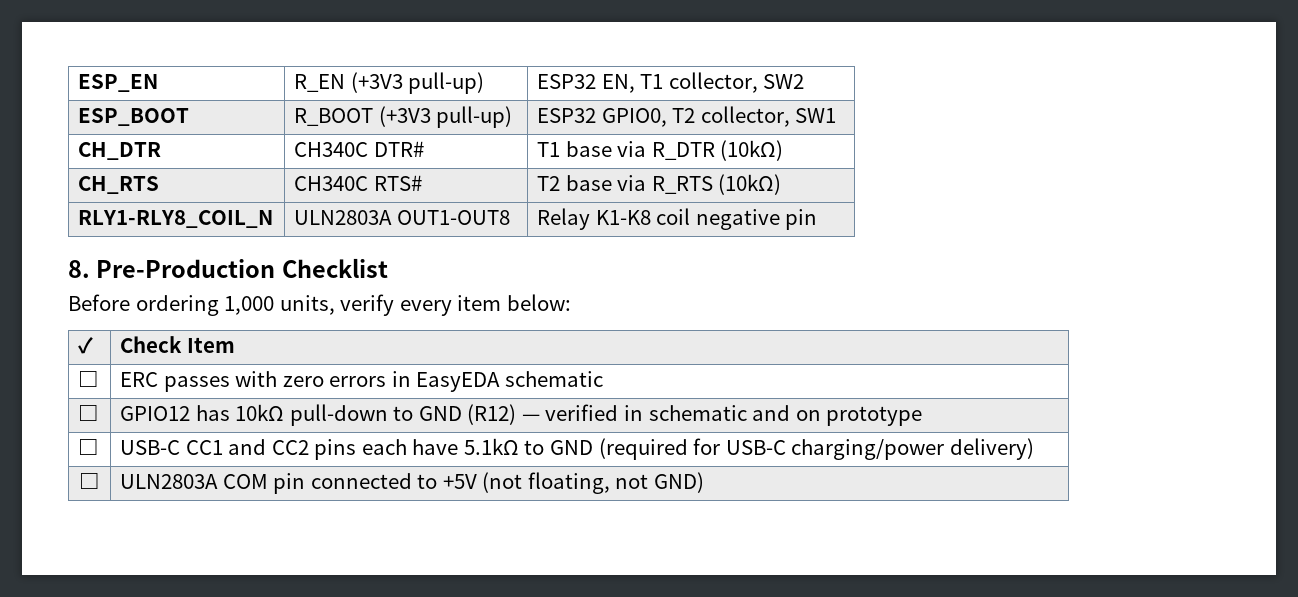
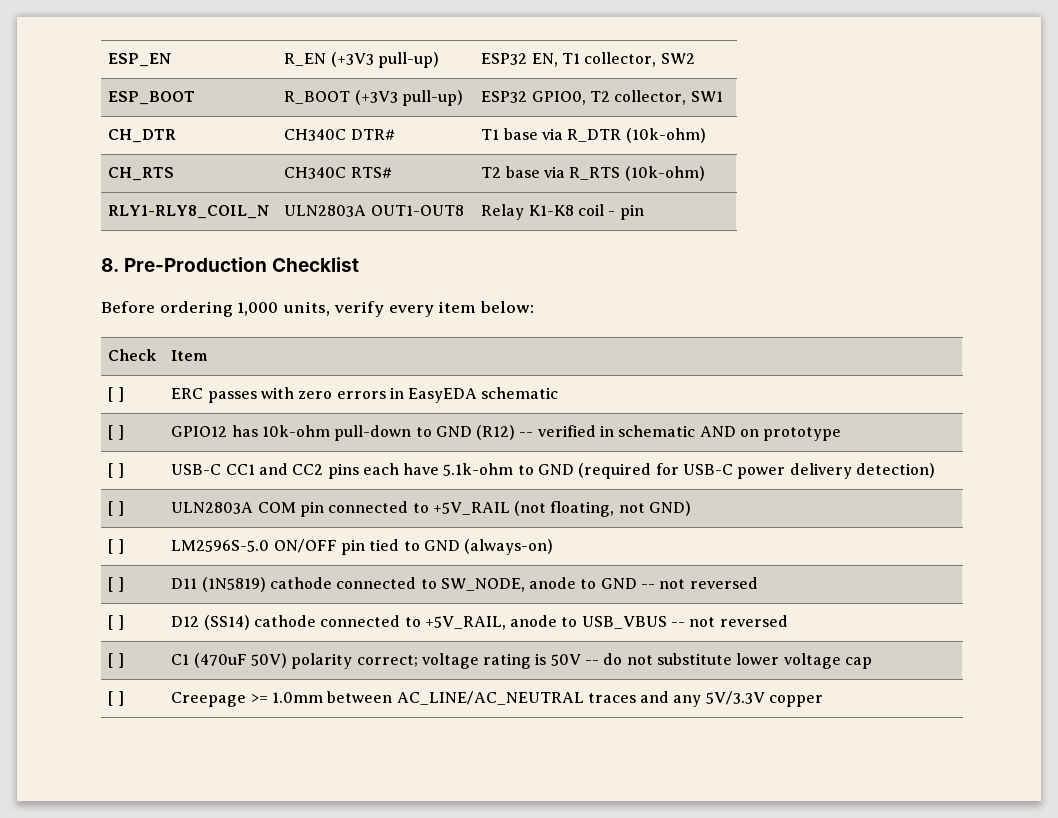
- CH_DTR | CH340C DTR# | T1 base via R_DTR (10kΩ)
+ CH_DTR | CH340C DTR# | T1 base via R_DTR (10k-ohm)
- CH_RTS | CH340C RTS# | T2 base via R_RTS (10kΩ)
+ CH_RTS | CH340C RTS# | T2 base via R_RTS (10k-ohm)
- RLY1-RLY8_COIL_N | ULN2803A OUT1-OUT8 | Relay K1-K8 coil negative pin
+ RLY1-RLY8_COIL_N | ULN2803A OUT1-OUT8 | Relay K1-K8 coil - pin
- ✓ | Check Item
+ Check | Item
- □ | ERC passes with zero errors in EasyEDA schematic
+ [ ] | ERC passes with zero errors in EasyEDA schematic
- □ | GPIO12 has 10kΩ pull-down to GND (R12) — verified in schematic and on prototype
+ [ ] | GPIO12 has 10k-ohm pull-down to GND (R12) -- verified in schematic AND on prototype
- □ | USB-C CC1 and CC2 pins each have 5.1kΩ to GND (required for USB-C charging/power delivery)
- □ | ULN2803A COM pin connected to +5V (not floating, not GND)
+ [ ] | USB-C CC1 and CC2 pins each have 5.1k-ohm to GND (required for USB-C power delivery detection)
+ [ ] | ULN2803A COM pin connected to +5V_RAIL (not floating, not GND)
+ [ ] | LM2596S-5.0 ON/OFF pin tied to GND (always-on)
+ [ ] | D11 (1N5819) cathode connected to SW_NODE, anode to GND -- not reversed
+ [ ] | D12 (SS14) cathode connected to +5V_RAIL, anode to USB_VBUS -- not reversed
+ [ ] | C1 (470uF 50V) polarity correct; voltage rating is 50V -- do not substitute lower voltage cap
+ [ ] | Creepage >= 1.0mm between AC_LINE/AC_NEUTRAL traces and any 5V/3.3V copper

